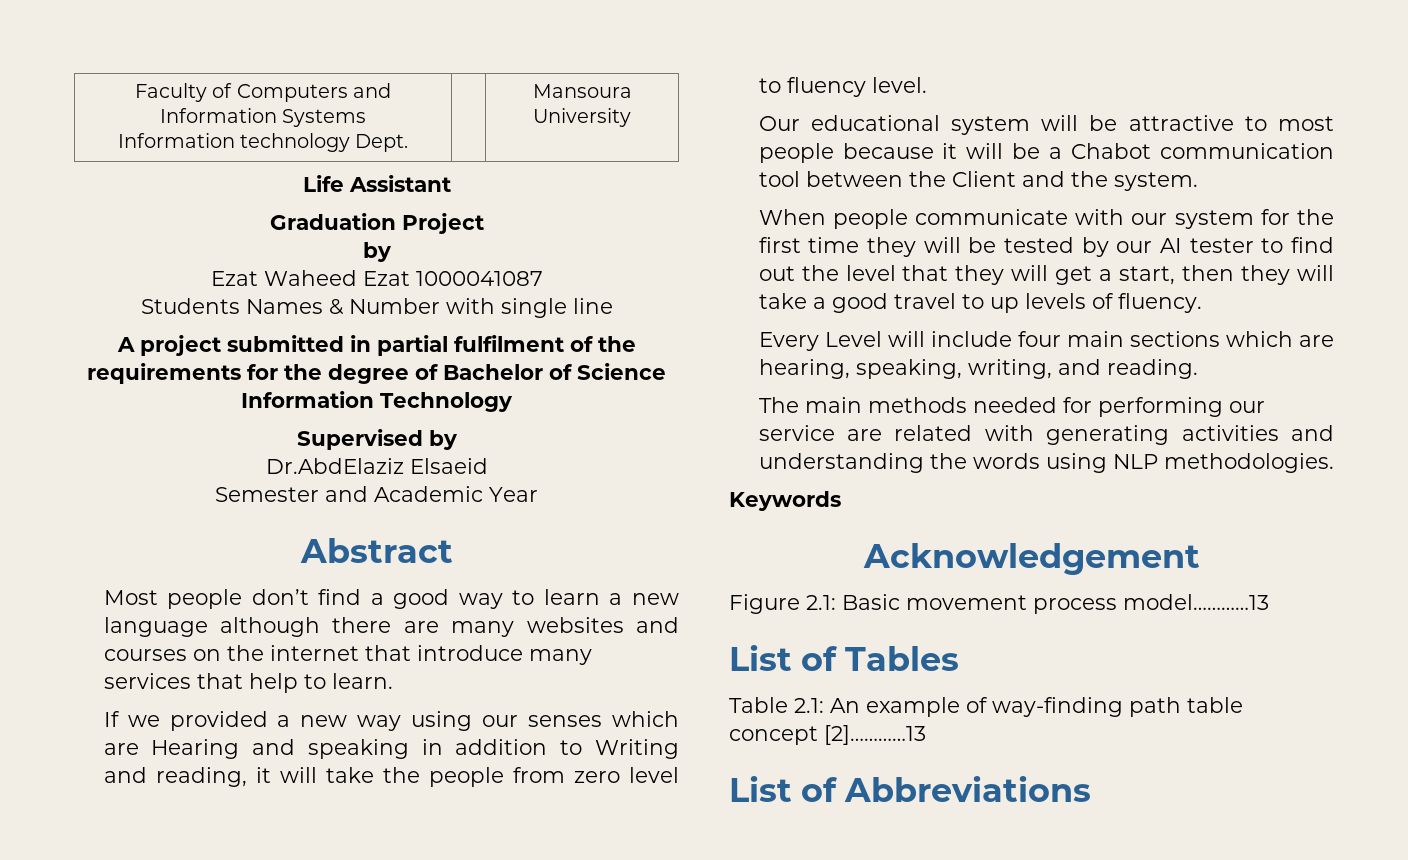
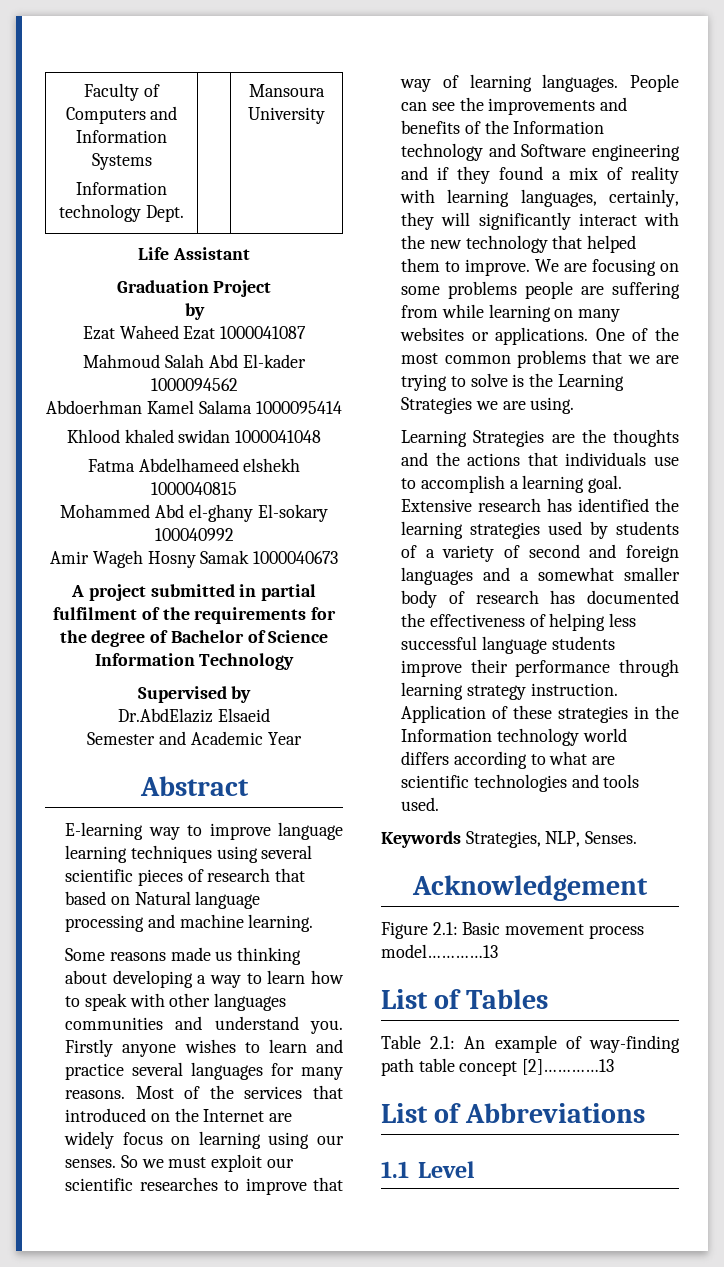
- Students Names & Number with single line
+ Mahmoud Salah Abd El-kader 1000094562
+ Abdoerhman Kamel Salama 1000095414
+ Khlood khaled swidan 1000041048
+ Fatma Abdelhameed elshekh 1000040815
+ Mohammed Abd el-ghany El-sokary 100040992
+ Amir Wageh Hosny Samak 1000040673
- Most people don’t find a good way to learn a new language although there are many websites and courses on the internet that introduce many services that help to learn.
- If we provided a new way using our senses which are Hearing and speaking in addition to Writing and reading, it will take the people from zero level to fluency level.
- Our educational system will be attractive to most people because it will be a Chabot communication tool between the Client and the system.
- When people communicate with our system for the first time they will be tested by our AI tester to find out the level that they will get a start, then they will take a good travel to up levels of fluency.
- Every Level will include four main sections which are hearing, speaking, writing, and reading.
- The main methods needed for performing our service are related with generating activities and understanding the words using NLP methodologies.
- Keywords
+ E-learning way to improve language learning techniques using several scientific pieces of research that based on Natural language processing and machine learning.
+ Some reasons made us thinking about developing a way to learn how to speak with other languages communities and understand you. Firstly anyone wishes to learn and practice several languages for many reasons. Most of the services that introduced on the Internet are widely focus on learning using our senses. So we must exploit our scientific researches to improve that way of learning languages. People can see the improvements and benefits of the Information technology and Software engineering and if they found a mix of reality with learning languages, certainly, they will significantly interact with the new technology that helped them to improve. We are focusing on some problems people are suffering from while learning on many websites or applications. One of the most common problems that we are trying to solve is the Learning Strategies we are using.
+ Learning Strategies are the thoughts and the actions that individuals use to accomplish a learning goal. Extensive research has identified the learning strategies used by students of a variety of second and foreign languages and a somewhat smaller body of research has documented the effectiveness of helping less successful language students improve their performance through learning strategy instruction. Application of these strategies in the Information technology world differs according to what are scientific technologies and tools used.
+ Keywords Strategies, NLP, Senses.
+ 1.1 Level

